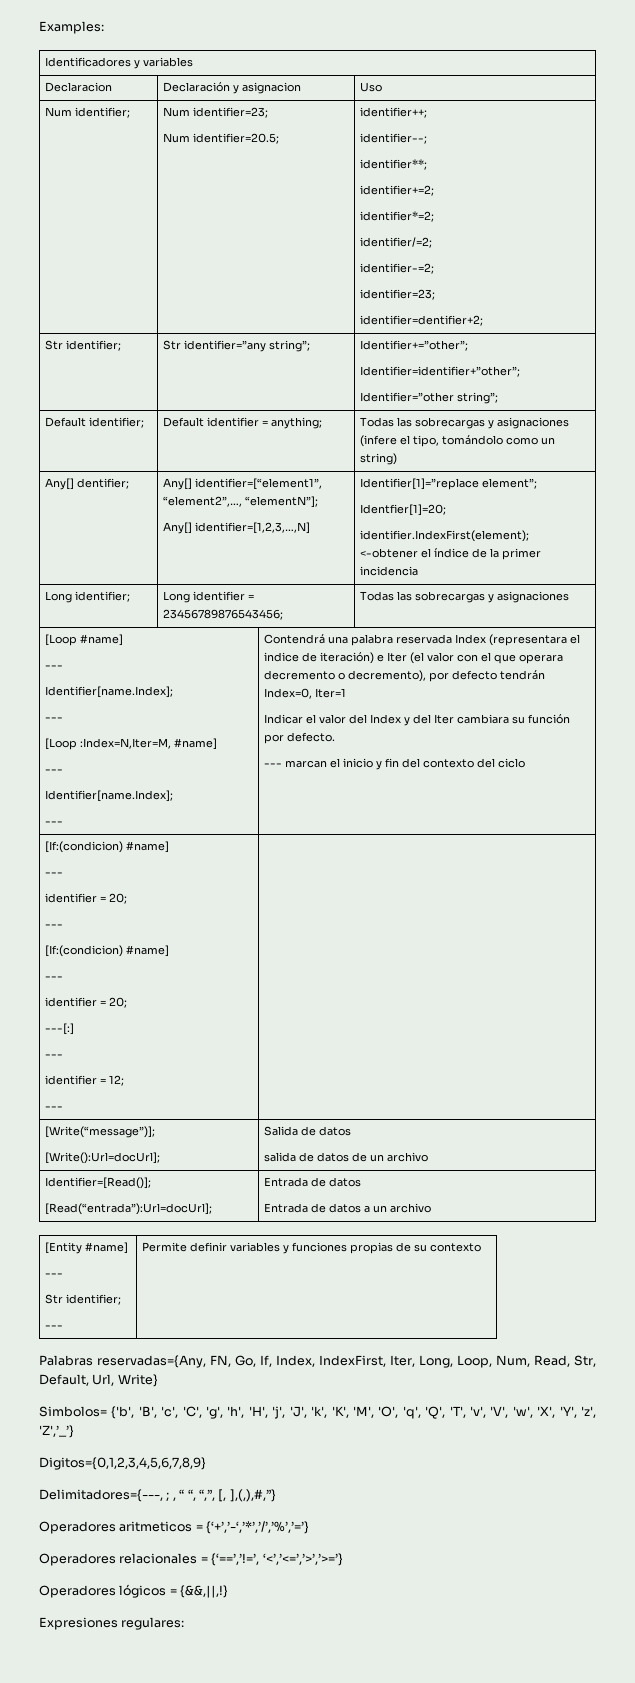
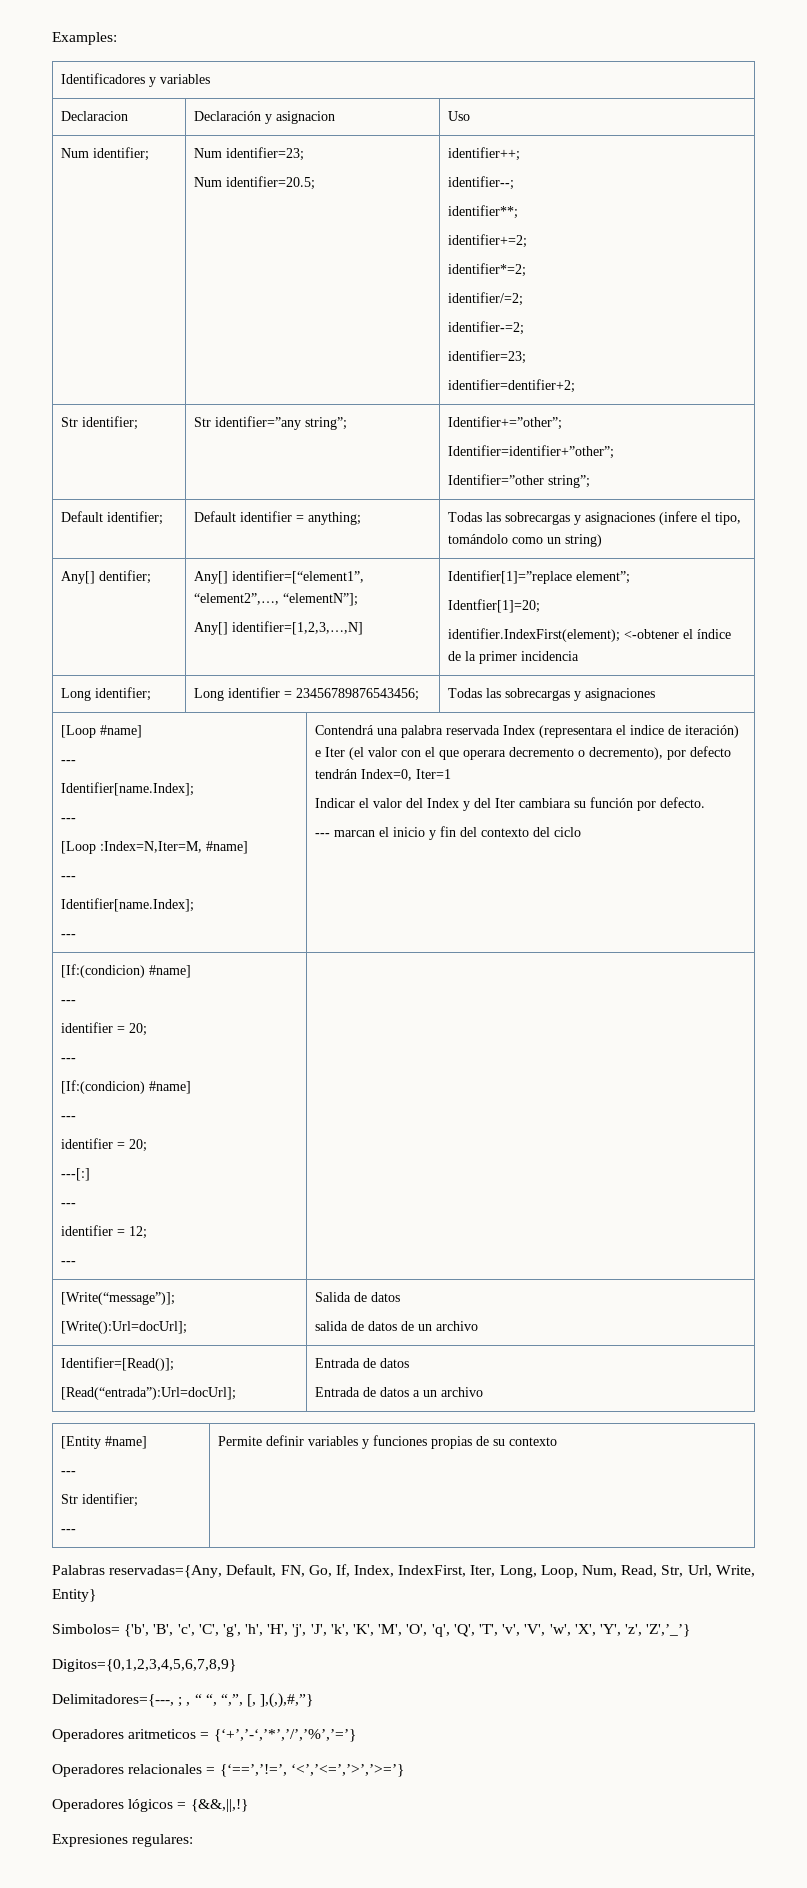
- Palabras reservadas={Any, FN, Go, If, Index, IndexFirst, Iter, Long, Loop, Num, Read, Str, Default, Url, Write}
+ Palabras reservadas={Any, Default, FN, Go, If, Index, IndexFirst, Iter, Long, Loop, Num, Read, Str, Url, Write, Entity}

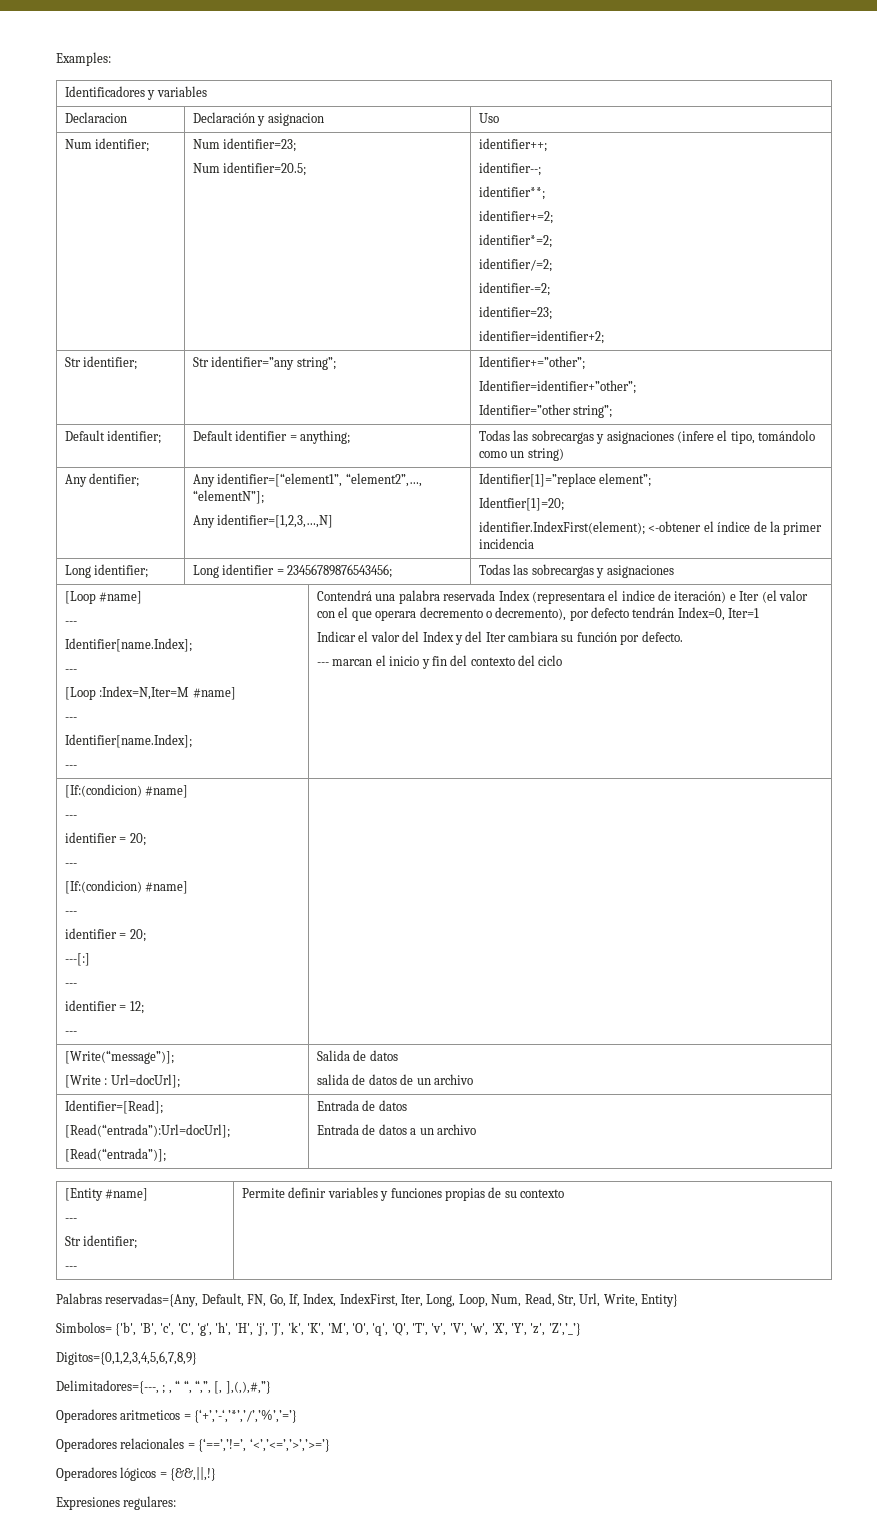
  Num identifier; | Num identifier=23;
  Num identifier=20.5; | identifier++;
  identifier--;
  identifier**;
  identifier+=2;
  identifier*=2;
  identifier/=2;
  identifier-=2;
  identifier=23;
- identifier=dentifier+2;
+ identifier=identifier+2;
- Any[] dentifier; | Any[] identifier=[“element1”, “element2”,…, “elementN”];
- Any[] identifier=[1,2,3,…,N] | Identifier[1]=”replace element”;
+ Any dentifier; | Any identifier=[“element1”, “element2”,…, “elementN”];
+ Any identifier=[1,2,3,…,N] | Identifier[1]=”replace element”;
- [Loop :Index=N,Iter=M, #name]
+ [Loop :Index=N,Iter=M #name]
  [Write(“message”)];
- [Write():Url=docUrl]; | Salida de datos
+ [Write : Url=docUrl]; | Salida de datos
- Identifier=[Read()];
- [Read(“entrada”):Url=docUrl]; | Entrada de datos
+ Identifier=[Read];
+ [Read(“entrada”):Url=docUrl];
+ [Read(“entrada”)]; | Entrada de datos

